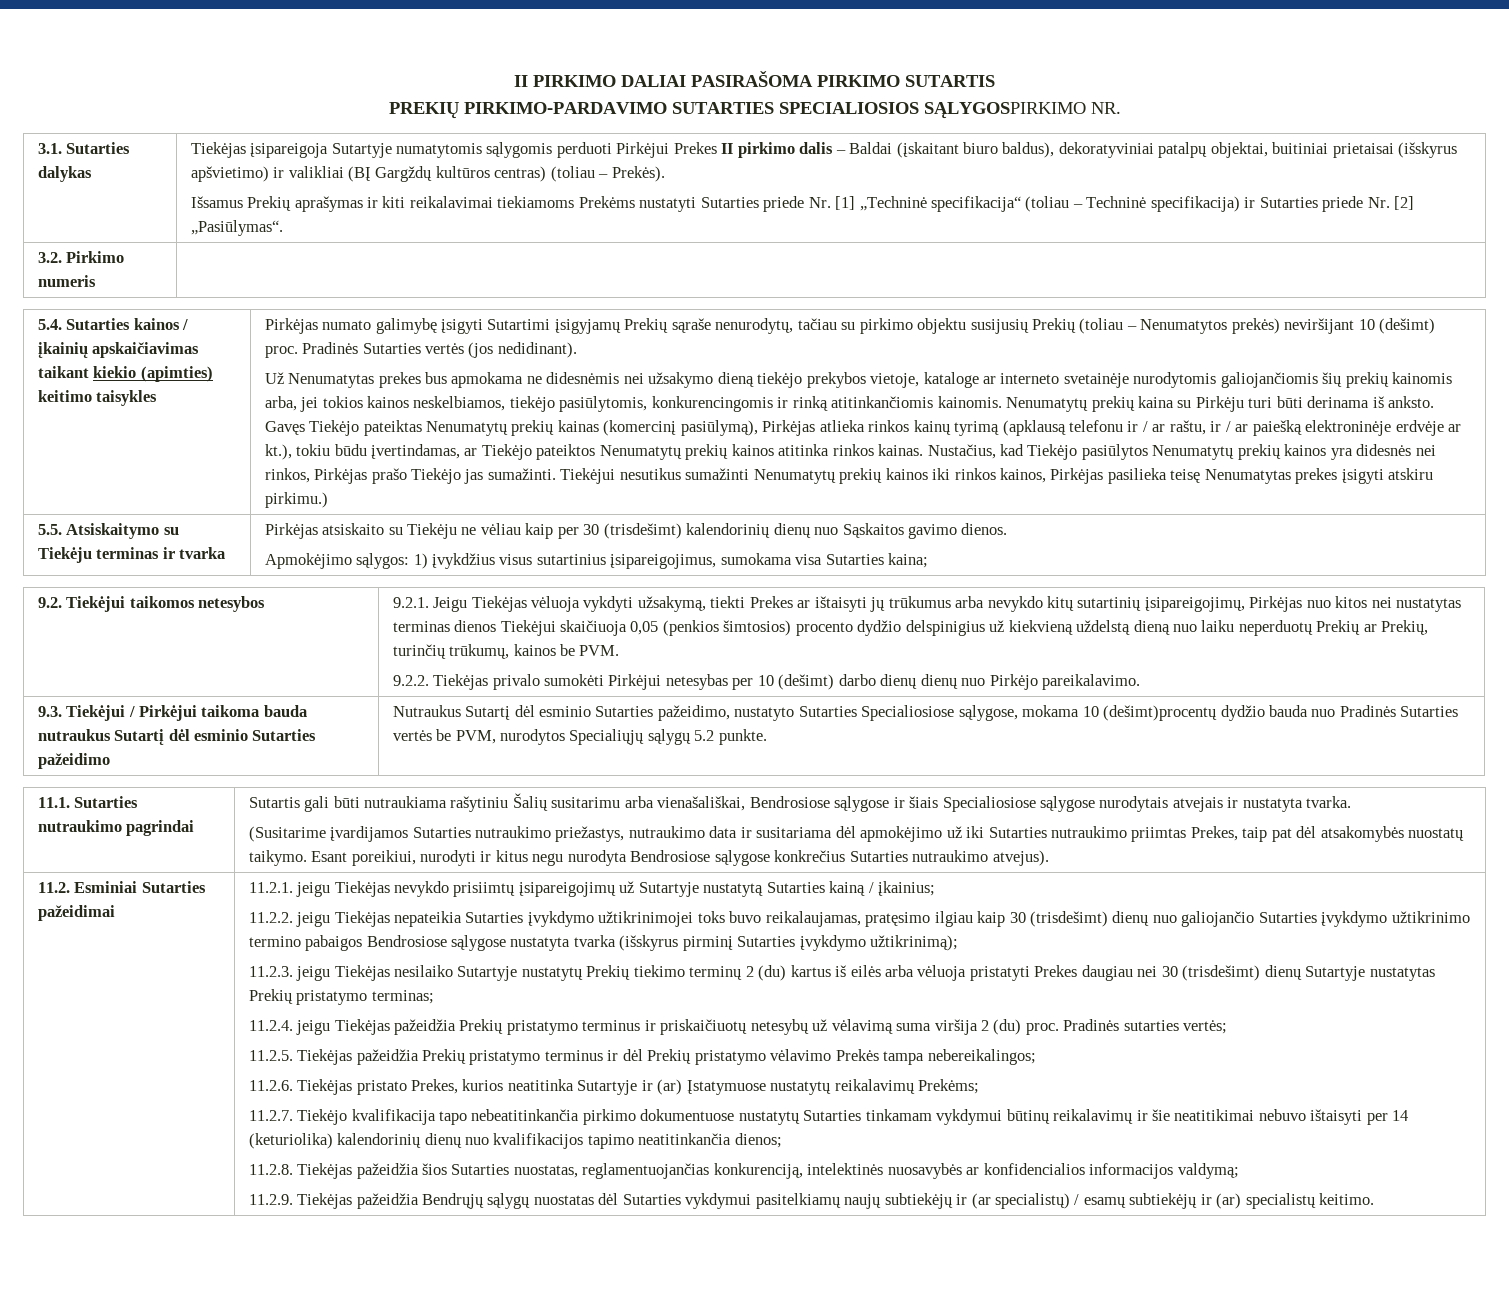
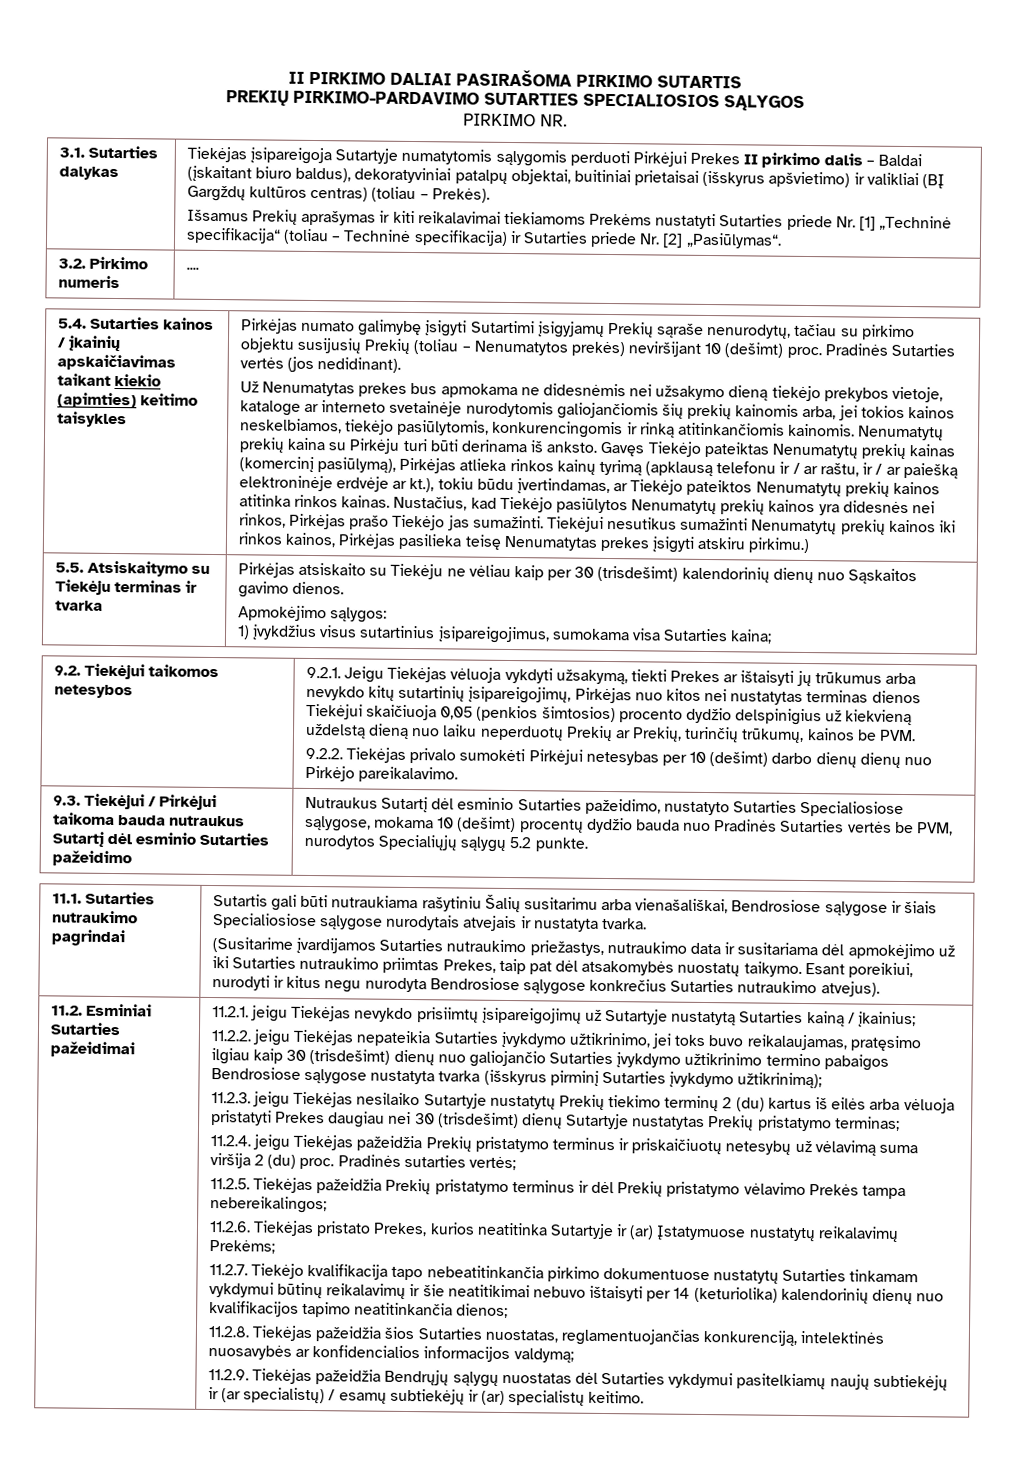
- PREKIŲ PIRKIMO-PARDAVIMO SUTARTIES SPECIALIOSIOS SĄLYGOSPIRKIMO NR.
+ PREKIŲ PIRKIMO-PARDAVIMO SUTARTIES SPECIALIOSIOS SĄLYGOS
+ PIRKIMO NR.
- 3.2. Pirkimo numeris |
+ 3.2. Pirkimo numeris | ....
  5.5. Atsiskaitymo su Tiekėju terminas ir tvarka | Pirkėjas atsiskaito su Tiekėju ne vėliau kaip per 30 (trisdešimt) kalendorinių dienų nuo Sąskaitos gavimo dienos.
- Apmokėjimo sąlygos: 1) įvykdžius visus sutartinius įsipareigojimus, sumokama visa Sutarties kaina;
+ Apmokėjimo sąlygos:
+ 1) įvykdžius visus sutartinius įsipareigojimus, sumokama visa Sutarties kaina;
- 9.3. Tiekėjui / Pirkėjui taikoma bauda nutraukus Sutartį dėl esminio Sutarties pažeidimo | Nutraukus Sutartį dėl esminio Sutarties pažeidimo, nustatyto Sutarties Specialiosiose sąlygose, mokama 10 (dešimt)procentų dydžio bauda nuo Pradinės Sutarties vertės be PVM, nurodytos Specialiųjų sąlygų 5.2 punkte.
+ 9.3. Tiekėjui / Pirkėjui taikoma bauda nutraukus Sutartį dėl esminio Sutarties pažeidimo | Nutraukus Sutartį dėl esminio Sutarties pažeidimo, nustatyto Sutarties Specialiosiose sąlygose, mokama 10 (dešimt) procentų dydžio bauda nuo Pradinės Sutarties vertės be PVM, nurodytos Specialiųjų sąlygų 5.2 punkte.
- 11.2.2. jeigu Tiekėjas nepateikia Sutarties įvykdymo užtikrinimojei toks buvo reikalaujamas, pratęsimo ilgiau kaip 30 (trisdešimt) dienų nuo galiojančio Sutarties įvykdymo užtikrinimo termino pabaigos Bendrosiose sąlygose nustatyta tvarka (išskyrus pirminį Sutarties įvykdymo užtikrinimą);
+ 11.2.2. jeigu Tiekėjas nepateikia Sutarties įvykdymo užtikrinimo, jei toks buvo reikalaujamas, pratęsimo ilgiau kaip 30 (trisdešimt) dienų nuo galiojančio Sutarties įvykdymo užtikrinimo termino pabaigos Bendrosiose sąlygose nustatyta tvarka (išskyrus pirminį Sutarties įvykdymo užtikrinimą);

